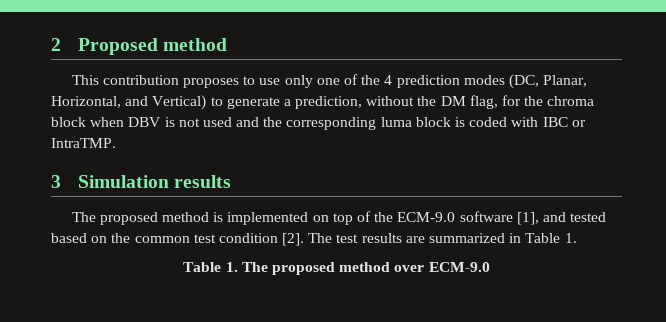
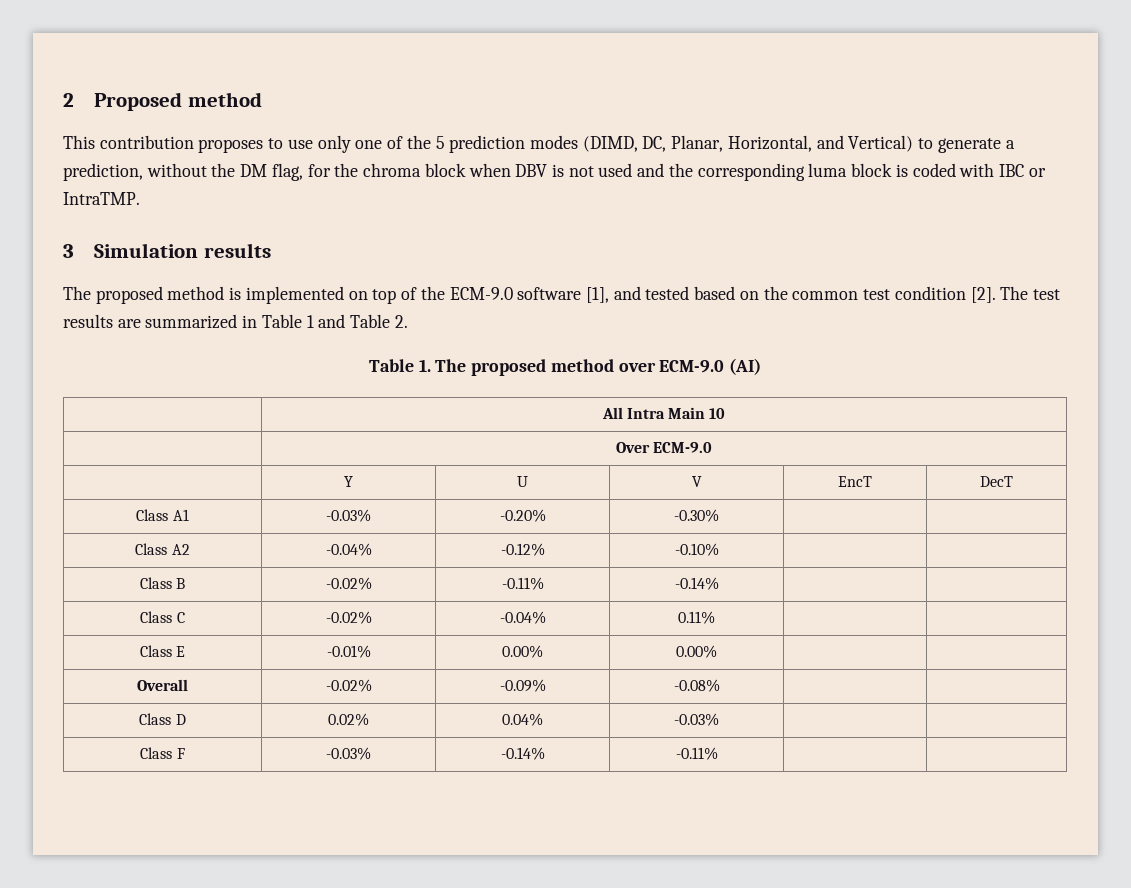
- This contribution proposes to use only one of the 4 prediction modes (DC, Planar, Horizontal, and Vertical) to generate a prediction, without the DM flag, for the chroma block when DBV is not used and the corresponding luma block is coded with IBC or IntraTMP.
+ This contribution proposes to use only one of the 5 prediction modes (DIMD, DC, Planar, Horizontal, and Vertical) to generate a prediction, without the DM flag, for the chroma block when DBV is not used and the corresponding luma block is coded with IBC or IntraTMP.
- The test results are summarized in Table 1.
+ The test results are summarized in Table 1 and Table 2.
- Table 1. The proposed method over ECM-9.0
+ Table 1. The proposed method over ECM-9.0 (AI)
+ | All Intra Main 10
+ | Over ECM-9.0
+ | Y | U | V | EncT | DecT
+ Class A1 | -0.03% | -0.20% | -0.30% | |
+ Class A2 | -0.04% | -0.12% | -0.10% | |
+ Class B | -0.02% | -0.11% | -0.14% | |
+ Class C | -0.02% | -0.04% | 0.11% | |
+ Class E | -0.01% | 0.00% | 0.00% | |
+ Overall | -0.02% | -0.09% | -0.08% | |
+ Class D | 0.02% | 0.04% | -0.03% | |
+ Class F | -0.03% | -0.14% | -0.11% | |

